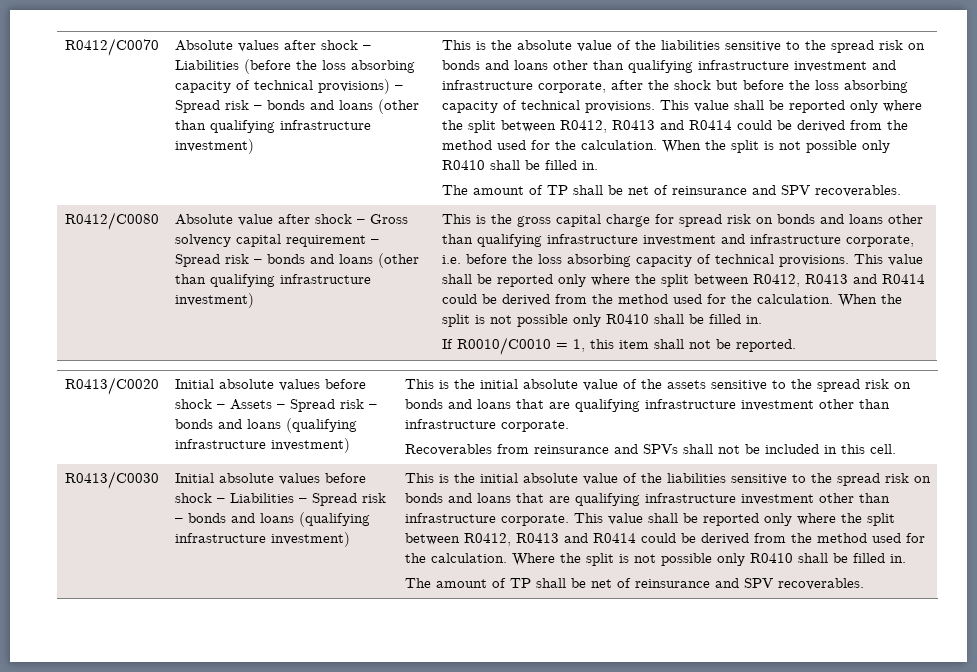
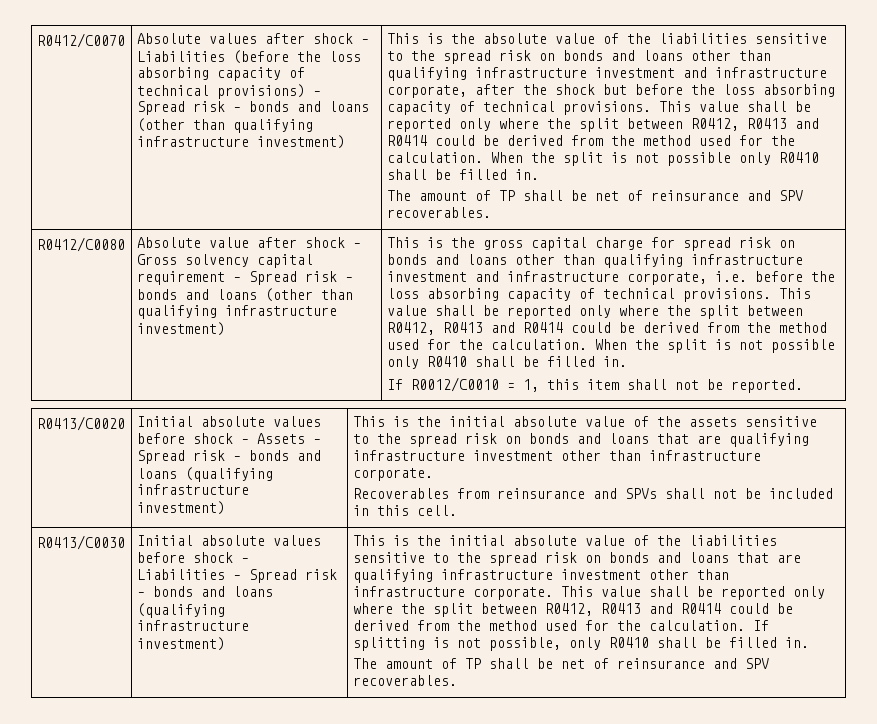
- If R0010/C0010 = 1, this item shall not be reported.
+ If R0012/C0010 = 1, this item shall not be reported.
- Where the split is not possible only R0410 shall be filled in.
+ If splitting is not possible, only R0410 shall be filled in.

